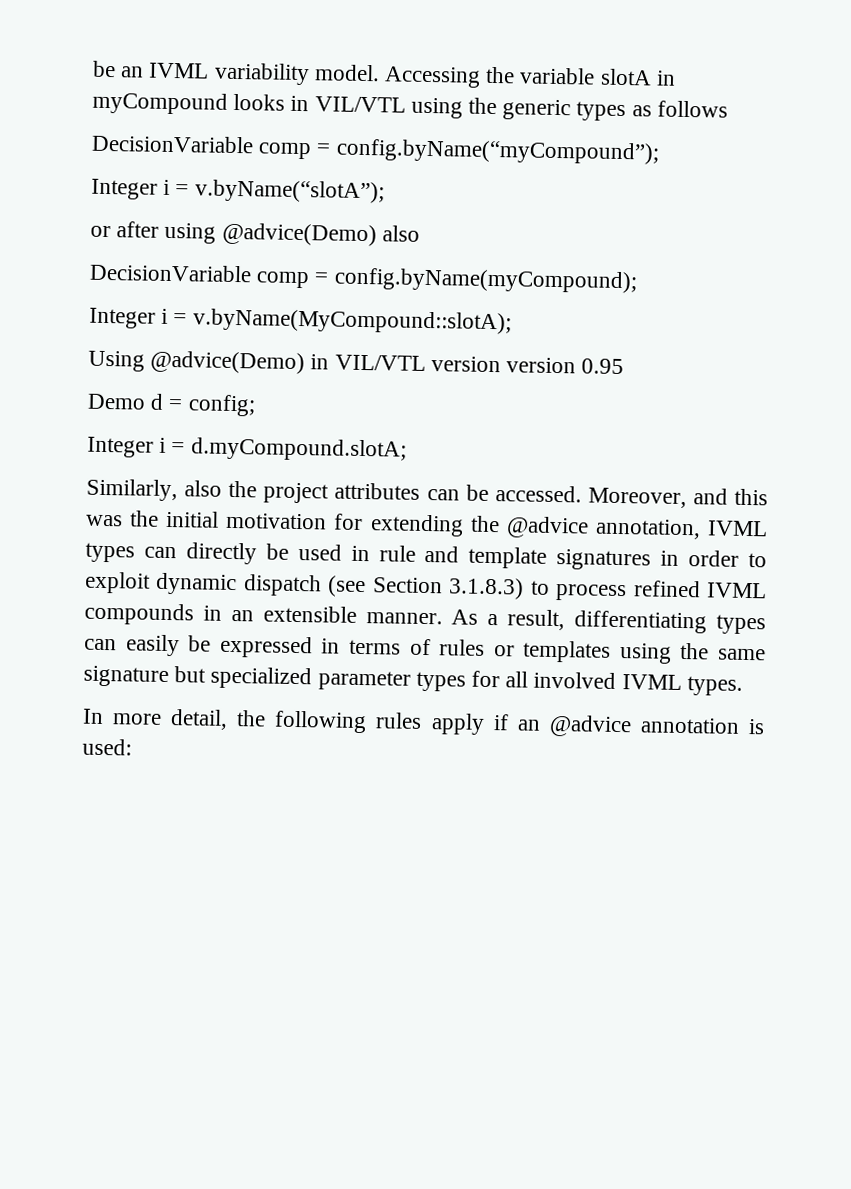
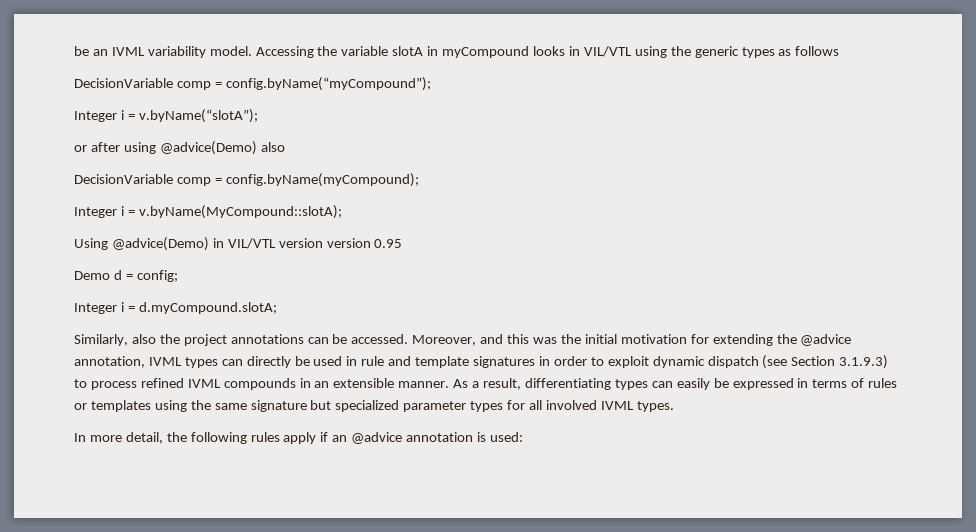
- Similarly, also the project attributes can be accessed.
+ Similarly, also the project annotations can be accessed.
- Moreover, and this was the initial motivation for extending the @advice annotation, IVML types can directly be used in rule and template signatures in order to exploit dynamic dispatch (see Section 3.1.8.3) to process refined IVML compounds in an extensible manner.
+ Moreover, and this was the initial motivation for extending the @advice annotation, IVML types can directly be used in rule and template signatures in order to exploit dynamic dispatch (see Section 3.1.9.3) to process refined IVML compounds in an extensible manner.

